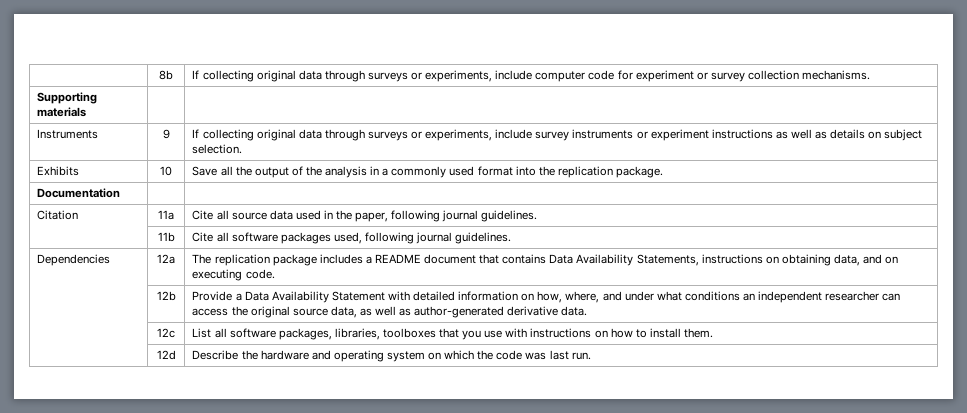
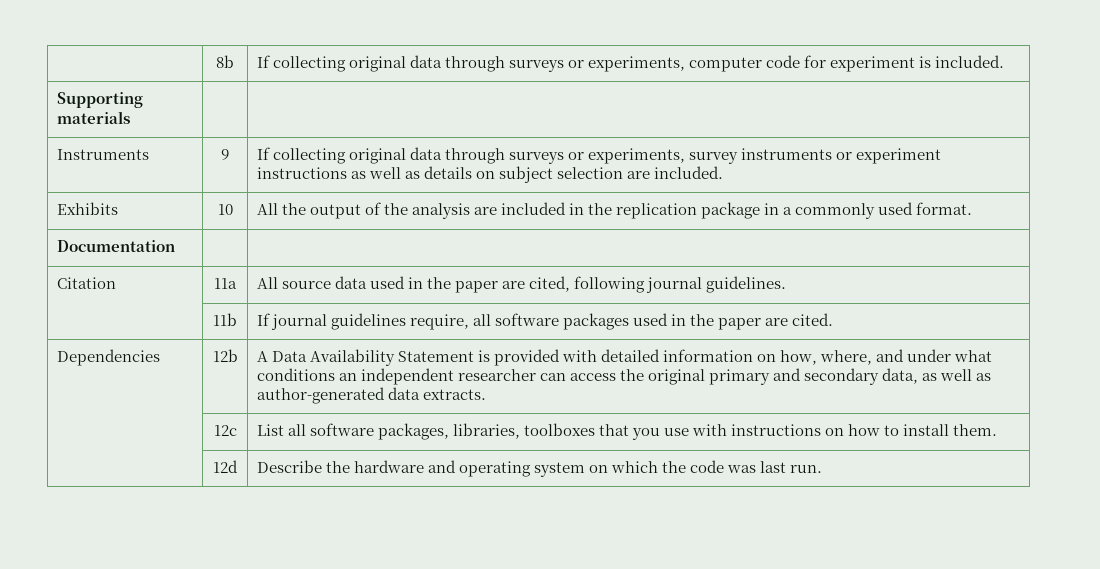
- | 8b | If collecting original data through surveys or experiments, include computer code for experiment or survey collection mechanisms.
+ | 8b | If collecting original data through surveys or experiments, computer code for experiment is included.
- Instruments | 9 | If collecting original data through surveys or experiments, include survey instruments or experiment instructions as well as details on subject selection.
+ Instruments | 9 | If collecting original data through surveys or experiments, survey instruments or experiment instructions as well as details on subject selection are included.
- Exhibits | 10 | Save all the output of the analysis in a commonly used format into the replication package.
+ Exhibits | 10 | All the output of the analysis are included in the replication package in a commonly used format.
- Citation | 11a | Cite all source data used in the paper, following journal guidelines.
+ Citation | 11a | All source data used in the paper are cited, following journal guidelines.
- | 11b | Cite all software packages used, following journal guidelines.
- Dependencies | 12a | The replication package includes a README document that contains Data Availability Statements, instructions on obtaining data, and on executing code.
- | 12b | Provide a Data Availability Statement with detailed information on how, where, and under what conditions an independent researcher can access the original source data, as well as author-generated derivative data.
+ | 11b | If journal guidelines require, all software packages used in the paper are cited.
+ Dependencies | 12b | A Data Availability Statement is provided with detailed information on how, where, and under what conditions an independent researcher can access the original primary and secondary data, as well as author-generated data extracts.

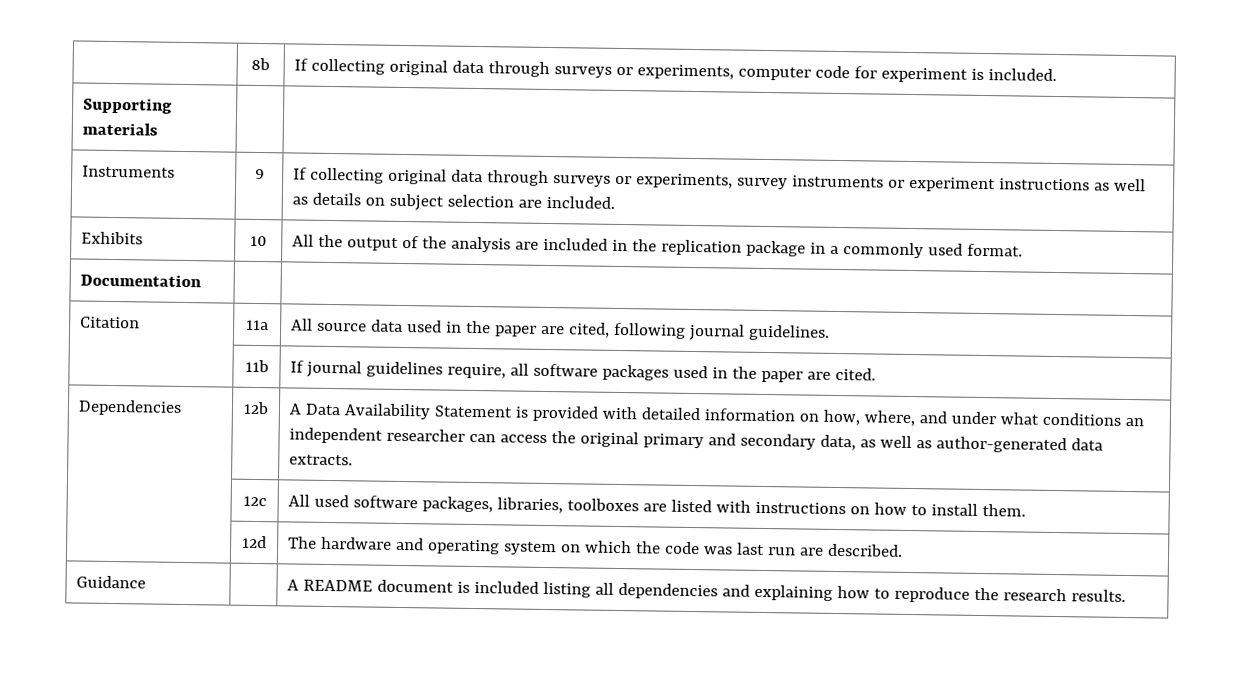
- | 12c | List all software packages, libraries, toolboxes that you use with instructions on how to install them.
+ | 12c | All used software packages, libraries, toolboxes are listed with instructions on how to install them.
- | 12d | Describe the hardware and operating system on which the code was last run.
+ | 12d | The hardware and operating system on which the code was last run are described.
+ Guidance | | A README document is included listing all dependencies and explaining how to reproduce the research results.

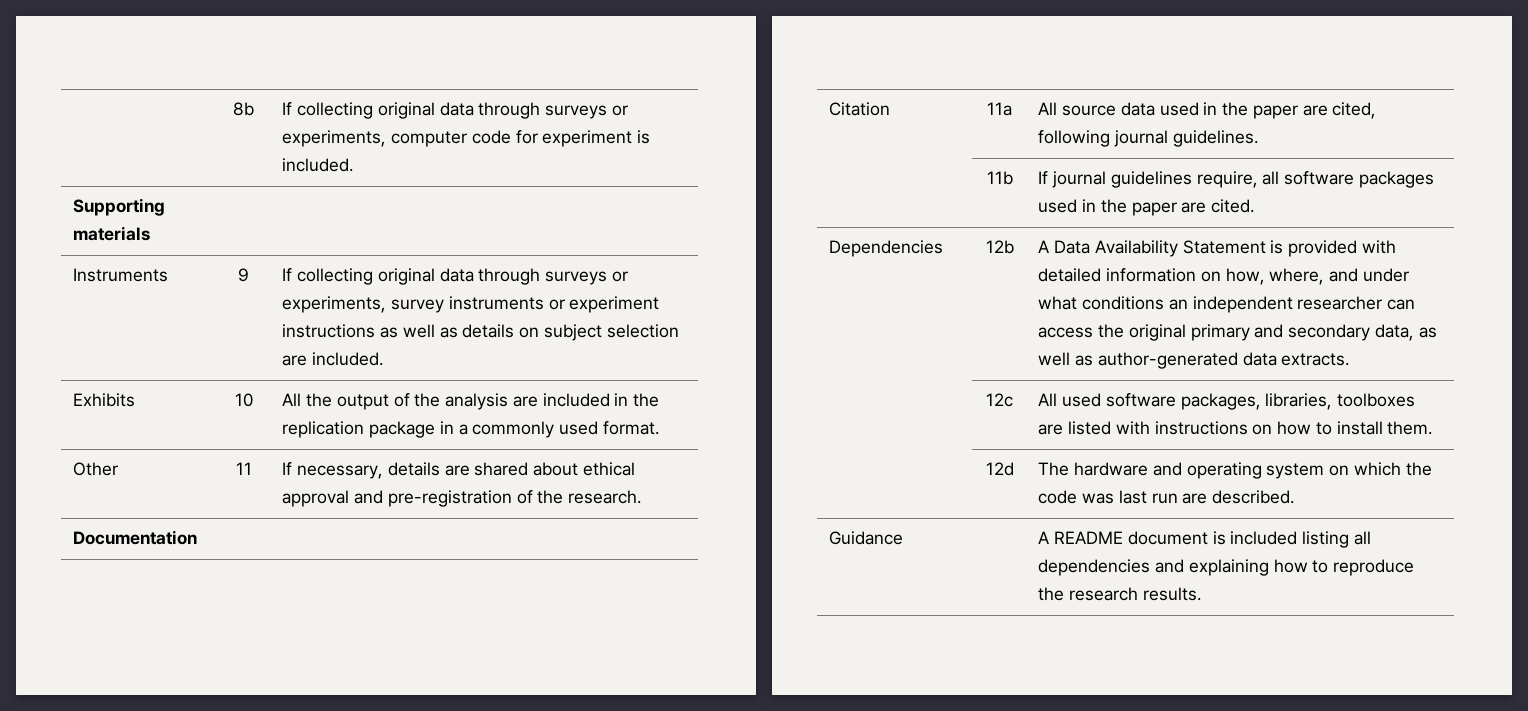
+ Other | 11 | If necessary, details are shared about ethical approval and pre-registration of the research.

